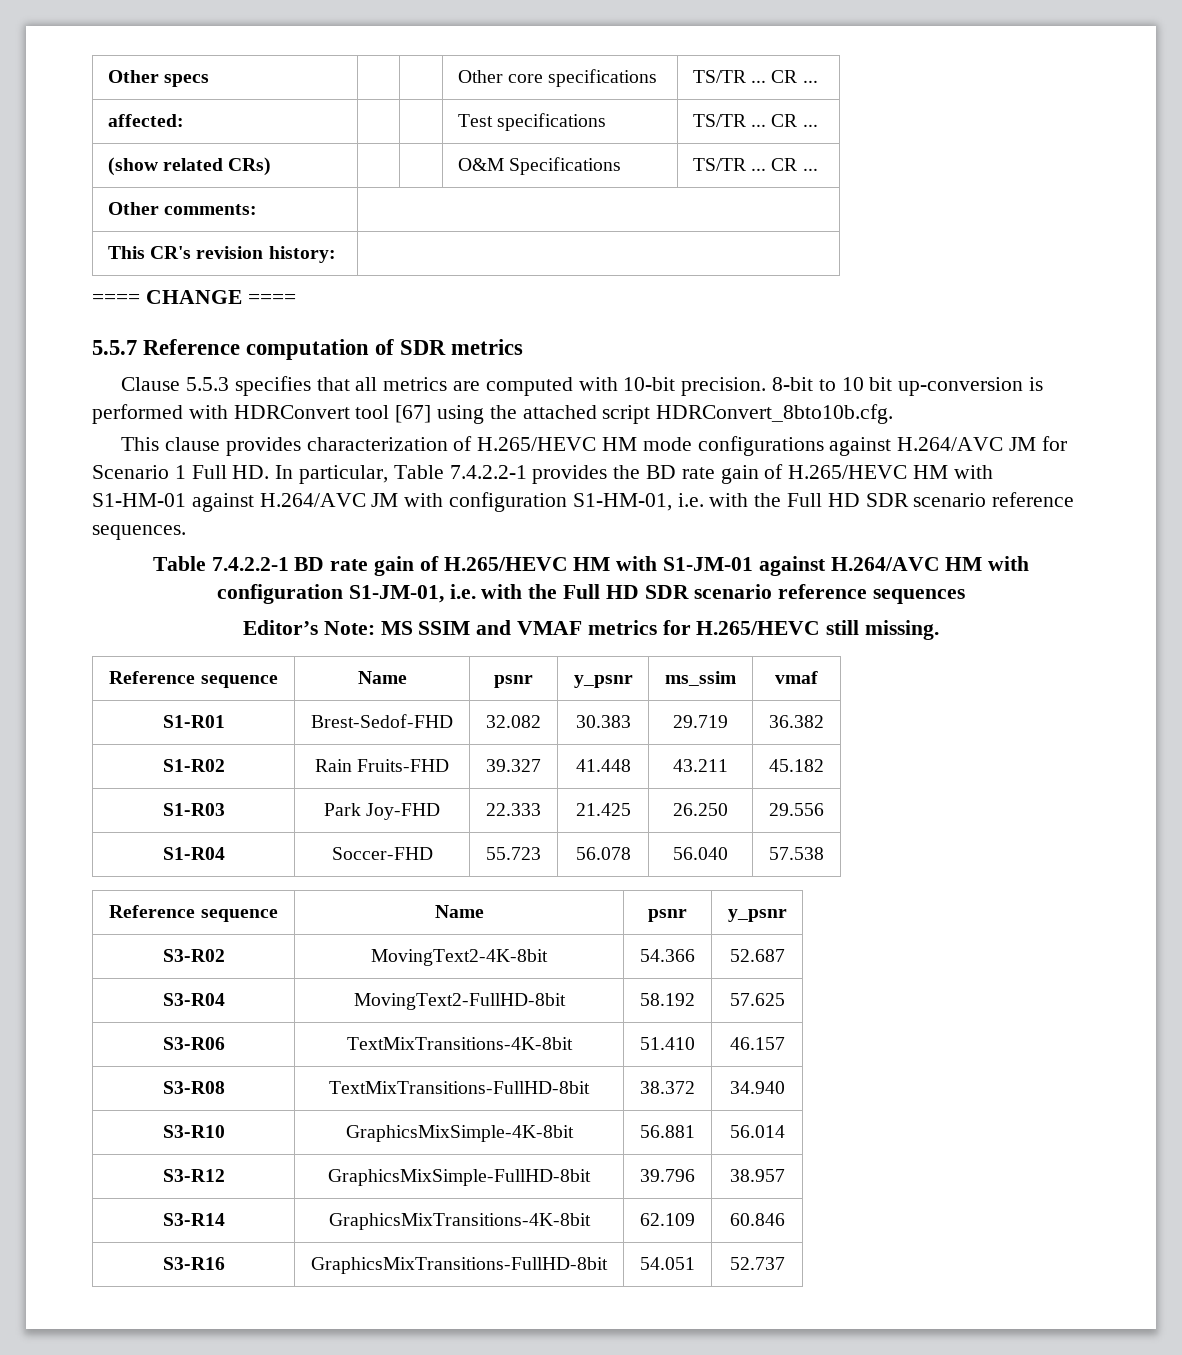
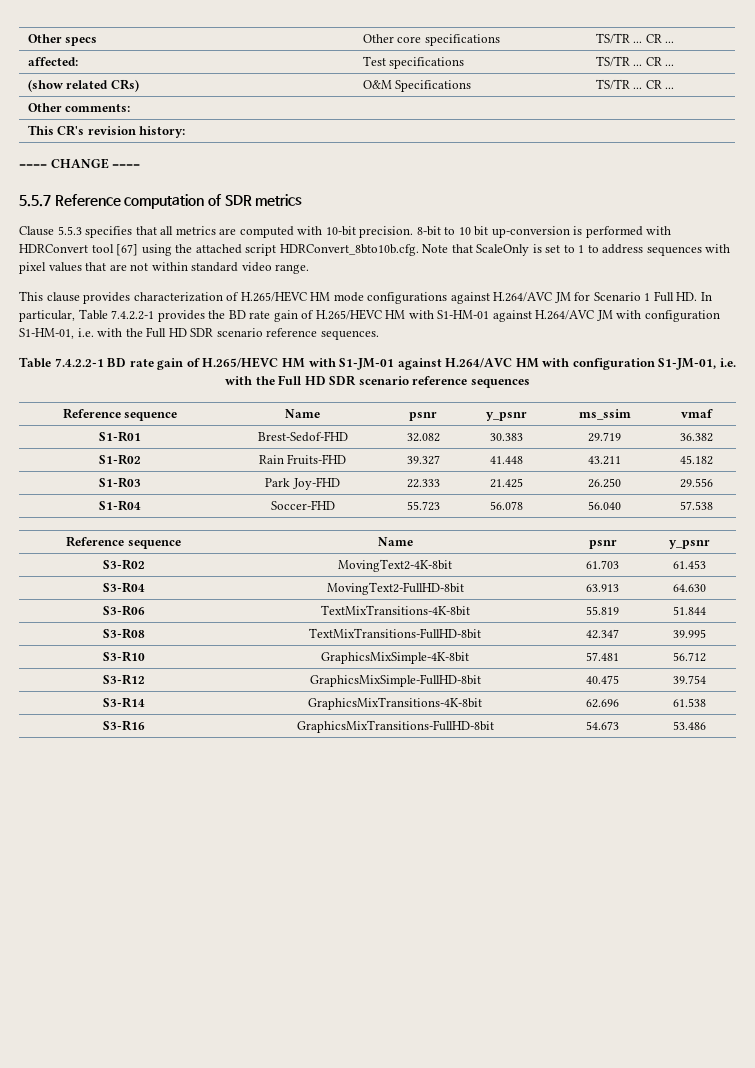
- 8-bit to 10 bit up-conversion is performed with HDRConvert tool [67] using the attached script HDRConvert_8bto10b.cfg.
+ 8-bit to 10 bit up-conversion is performed with HDRConvert tool [67] using the attached script HDRConvert_8bto10b.cfg. Note that ScaleOnly is set to 1 to address sequences with pixel values that are not within standard video range.
- Editor’s Note: MS SSIM and VMAF metrics for H.265/HEVC still missing.
- S3-R02 | MovingText2-4K-8bit | 54.366 | 52.687
+ S3-R02 | MovingText2-4K-8bit | 61.703 | 61.453
- S3-R04 | MovingText2-FullHD-8bit | 58.192 | 57.625
+ S3-R04 | MovingText2-FullHD-8bit | 63.913 | 64.630
- S3-R06 | TextMixTransitions-4K-8bit | 51.410 | 46.157
+ S3-R06 | TextMixTransitions-4K-8bit | 55.819 | 51.844
- S3-R08 | TextMixTransitions-FullHD-8bit | 38.372 | 34.940
+ S3-R08 | TextMixTransitions-FullHD-8bit | 42.347 | 39.995
- S3-R10 | GraphicsMixSimple-4K-8bit | 56.881 | 56.014
+ S3-R10 | GraphicsMixSimple-4K-8bit | 57.481 | 56.712
- S3-R12 | GraphicsMixSimple-FullHD-8bit | 39.796 | 38.957
+ S3-R12 | GraphicsMixSimple-FullHD-8bit | 40.475 | 39.754
- S3-R14 | GraphicsMixTransitions-4K-8bit | 62.109 | 60.846
+ S3-R14 | GraphicsMixTransitions-4K-8bit | 62.696 | 61.538
- S3-R16 | GraphicsMixTransitions-FullHD-8bit | 54.051 | 52.737
+ S3-R16 | GraphicsMixTransitions-FullHD-8bit | 54.673 | 53.486

